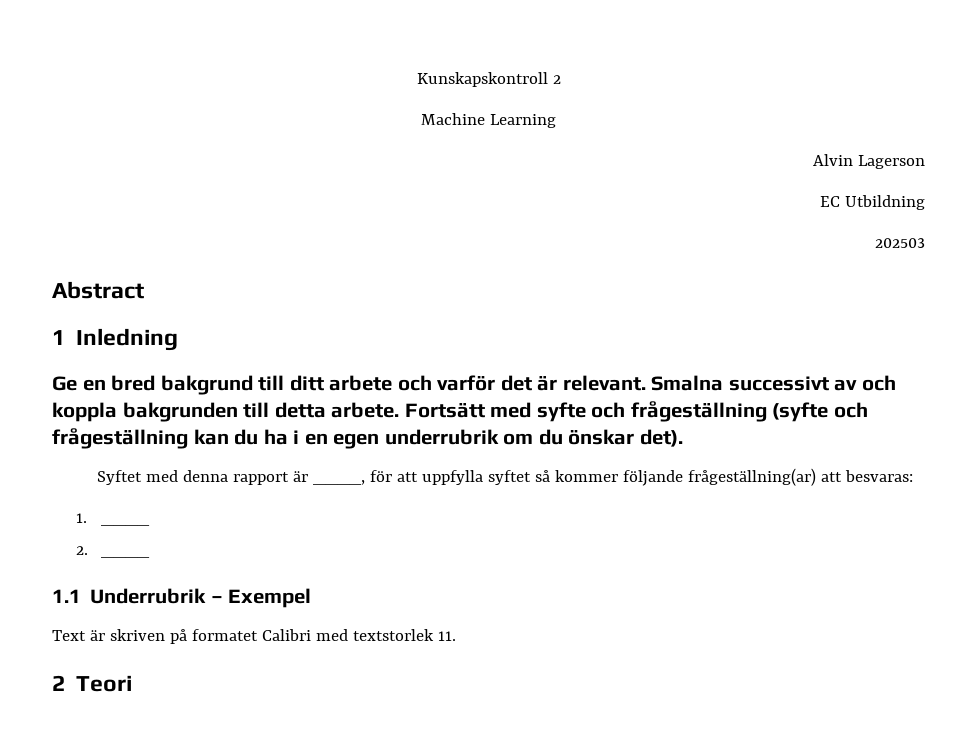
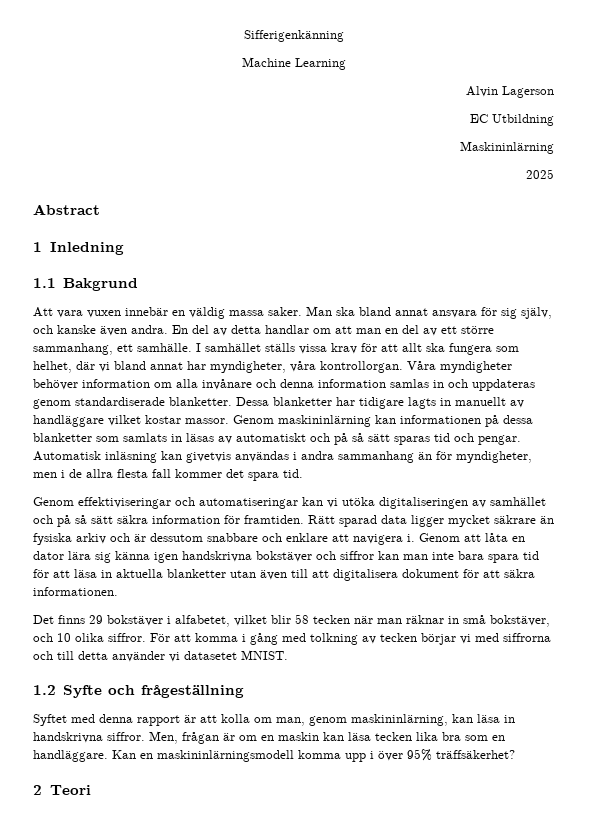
- Kunskapskontroll 2
+ Sifferigenkänning
- 202503
+ Maskininlärning
+ 2025
- Ge en bred bakgrund till ditt arbete och varför det är relevant. Smalna successivt av och koppla bakgrunden till detta arbete. Fortsätt med syfte och frågeställning (syfte och frågeställning kan du ha i en egen underrubrik om du önskar det).
+ 1.1 Bakgrund
+ Att vara vuxen innebär en väldig massa saker. Man ska bland annat ansvara för sig själv, och kanske även andra. En del av detta handlar om att man en del av ett större sammanhang, ett samhälle. I samhället ställs vissa krav för att allt ska fungera som helhet, där vi bland annat har myndigheter, våra kontrollorgan. Våra myndigheter behöver information om alla invånare och denna information samlas in och uppdateras genom standardiserade blanketter. Dessa blanketter har tidigare lagts in manuellt av handläggare vilket kostar massor. Genom maskininlärning kan informationen på dessa blanketter som samlats in läsas av automatiskt och på så sätt sparas tid och pengar. Automatisk inläsning kan givetvis användas i andra sammanhang än för myndigheter, men i de allra flesta fall kommer det spara tid.
+ Genom effektiviseringar och automatiseringar kan vi utöka digitaliseringen av samhället och på så sätt säkra information för framtiden. Rätt sparad data ligger mycket säkrare än fysiska arkiv och är dessutom snabbare och enklare att navigera i. Genom att låta en dator lära sig känna igen handskrivna bokstäver och siffror kan man inte bara spara tid för att läsa in aktuella blanketter utan även till att digitalisera dokument för att säkra informationen.
+ Det finns 29 bokstäver i alfabetet, vilket blir 58 tecken när man räknar in små bokstäver, och 10 olika siffror. För att komma i gång med tolkning av tecken börjar vi med siffrorna och till detta använder vi datasetet MNIST.
+ 1.2 Syfte och frågeställning
- Syftet med denna rapport är ____, för att uppfylla syftet så kommer följande frågeställning(ar) att besvaras:
- 1. ____
- 2. ____
- 1.1 Underrubrik – Exempel
- Text är skriven på formatet Calibri med textstorlek 11.
+ Syftet med denna rapport är att kolla om man, genom maskininlärning, kan läsa in handskrivna siffror. Men, frågan är om en maskin kan läsa tecken lika bra som en handläggare. Kan en maskininlärningsmodell komma upp i över 95% träffsäkerhet?

